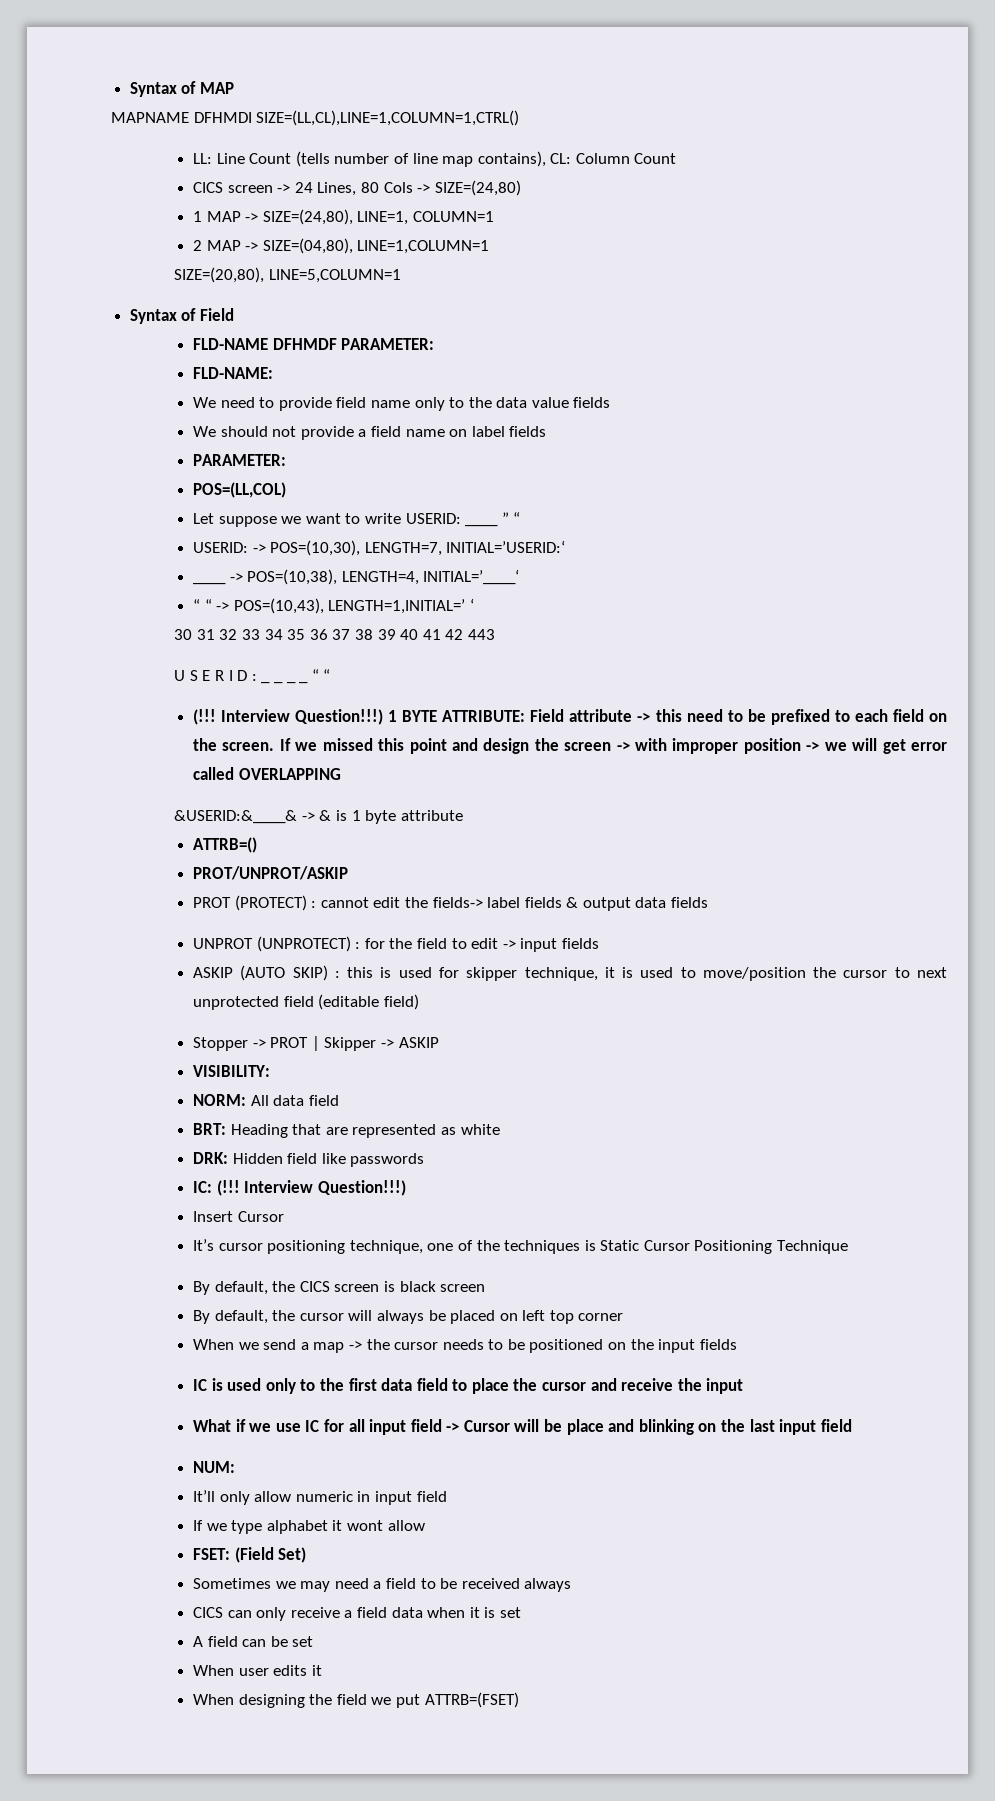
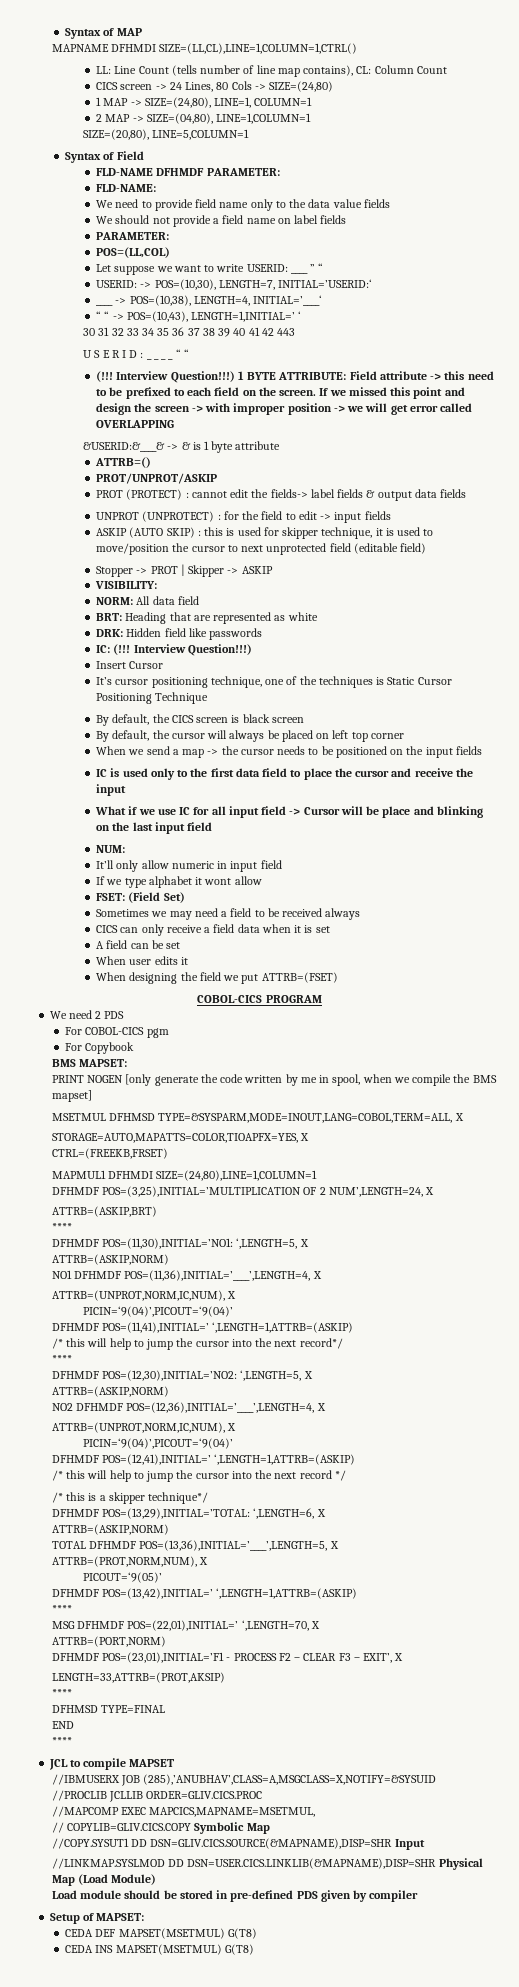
+ COBOL-CICS PROGRAM
+ We need 2 PDS
+ For COBOL-CICS pgm
+ For Copybook
+ BMS MAPSET:
+ PRINT NOGEN [only generate the code written by me in spool, when we compile the BMS mapset]
+ MSETMUL DFHMSD TYPE=&SYSPARM,MODE=INOUT,LANG=COBOL,TERM=ALL, X
+ STORAGE=AUTO,MAPATTS=COLOR,TIOAPFX=YES, X
+ CTRL=(FREEKB,FRSET)
+ MAPMUL1 DFHMDI SIZE=(24,80),LINE=1,COLUMN=1
+ DFHMDF POS=(3,25),INITIAL=’MULTIPLICATION OF 2 NUM’,LENGTH=24, X
+ ATTRB=(ASKIP,BRT)
+ ****
+ DFHMDF POS=(11,30),INITIAL=’NO1: ‘,LENGTH=5, X
+ ATTRB=(ASKIP,NORM)
+ NO1 DFHMDF POS=(11,36),INITIAL=’____’,LENGTH=4, X
+ ATTRB=(UNPROT,NORM,IC,NUM), X
+ PICIN=‘9(04)’,PICOUT=‘9(04)’
+ DFHMDF POS=(11,41),INITIAL=’ ‘,LENGTH=1,ATTRB=(ASKIP)
+ /* this will help to jump the cursor into the next record*/
+ ****
+ DFHMDF POS=(12,30),INITIAL=’NO2: ‘,LENGTH=5, X
+ ATTRB=(ASKIP,NORM)
+ NO2 DFHMDF POS=(12,36),INITIAL=’____’,LENGTH=4, X
+ ATTRB=(UNPROT,NORM,IC,NUM), X
+ PICIN=‘9(04)’,PICOUT=‘9(04)’
+ DFHMDF POS=(12,41),INITIAL=’ ‘,LENGTH=1,ATTRB=(ASKIP)
+ /* this will help to jump the cursor into the next record */
+ /* this is a skipper technique*/
+ DFHMDF POS=(13,29),INITIAL=’TOTAL: ‘,LENGTH=6, X
+ ATTRB=(ASKIP,NORM)
+ TOTAL DFHMDF POS=(13,36),INITIAL=’____’,LENGTH=5, X
+ ATTRB=(PROT,NORM,NUM), X
+ PICOUT=‘9(05)’
+ DFHMDF POS=(13,42),INITIAL=’ ‘,LENGTH=1,ATTRB=(ASKIP)
+ ****
+ MSG DFHMDF POS=(22,01),INITIAL=’ ‘,LENGTH=70, X
+ ATTRB=(PORT,NORM)
+ DFHMDF POS=(23,01),INITIAL=’F1 - PROCESS F2 – CLEAR F3 – EXIT’, X
+ LENGTH=33,ATTRB=(PROT,AKSIP)
+ ****
+ DFHMSD TYPE=FINAL
+ END
+ ****
+ JCL to compile MAPSET
+ //IBMUSERX JOB (285),’ANUBHAV’,CLASS=A,MSGCLASS=X,NOTIFY=&SYSUID
+ //PROCLIB JCLLIB ORDER=GLIV.CICS.PROC
+ //MAPCOMP EXEC MAPCICS,MAPNAME=MSETMUL,
+ // COPYLIB=GLIV.CICS.COPY Symbolic Map
+ //COPY.SYSUT1 DD DSN=GLIV.CICS.SOURCE(&MAPNAME),DISP=SHR Input
+ //LINKMAP.SYSLMOD DD DSN=USER.CICS.LINKLIB(&MAPNAME),DISP=SHR Physical Map (Load Module)
+ Load module should be stored in pre-defined PDS given by compiler
+ Setup of MAPSET:
+ CEDA DEF MAPSET(MSETMUL) G(T8)
+ CEDA INS MAPSET(MSETMUL) G(T8)

